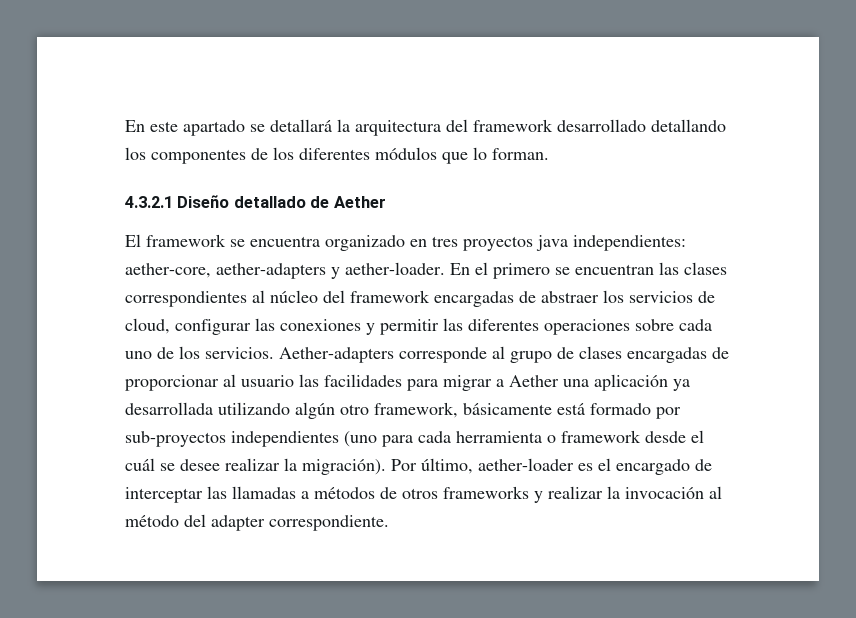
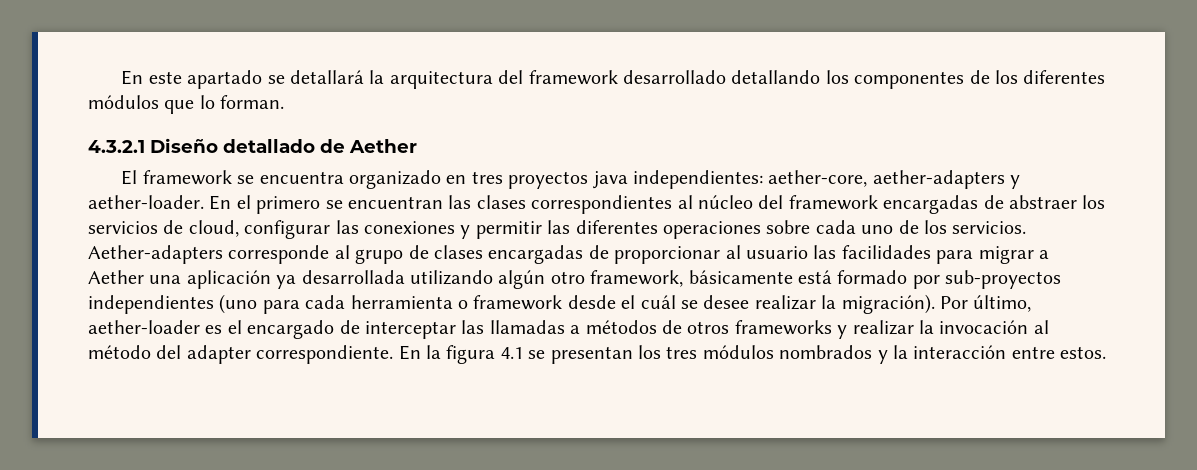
+ En la figura 4.1 se presentan los tres módulos nombrados y la interacción entre estos.

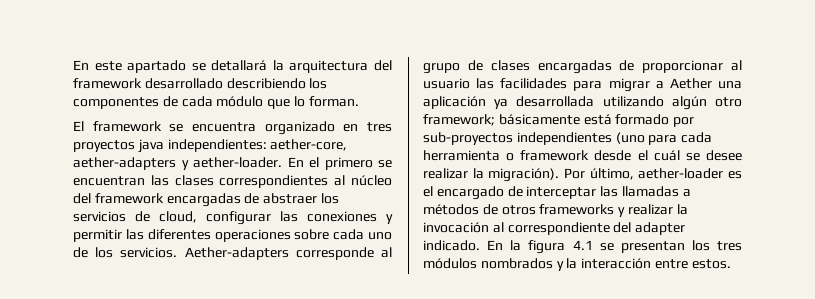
- En este apartado se detallará la arquitectura del framework desarrollado detallando los componentes de los diferentes módulos que lo forman.
+ En este apartado se detallará la arquitectura del framework desarrollado describiendo los componentes de cada módulo que lo forman.
- 4.3.2.1 Diseño detallado de Aether
- Aether-adapters corresponde al grupo de clases encargadas de proporcionar al usuario las facilidades para migrar a Aether una aplicación ya desarrollada utilizando algún otro framework, básicamente está formado por sub-proyectos independientes (uno para cada herramienta o framework desde el cuál se desee realizar la migración).
+ Aether-adapters corresponde al grupo de clases encargadas de proporcionar al usuario las facilidades para migrar a Aether una aplicación ya desarrollada utilizando algún otro framework; básicamente está formado por sub-proyectos independientes (uno para cada herramienta o framework desde el cuál se desee realizar la migración).
- Por último, aether-loader es el encargado de interceptar las llamadas a métodos de otros frameworks y realizar la invocación al método del adapter correspondiente.
+ Por último, aether-loader es el encargado de interceptar las llamadas a métodos de otros frameworks y realizar la invocación al correspondiente del adapter indicado.

